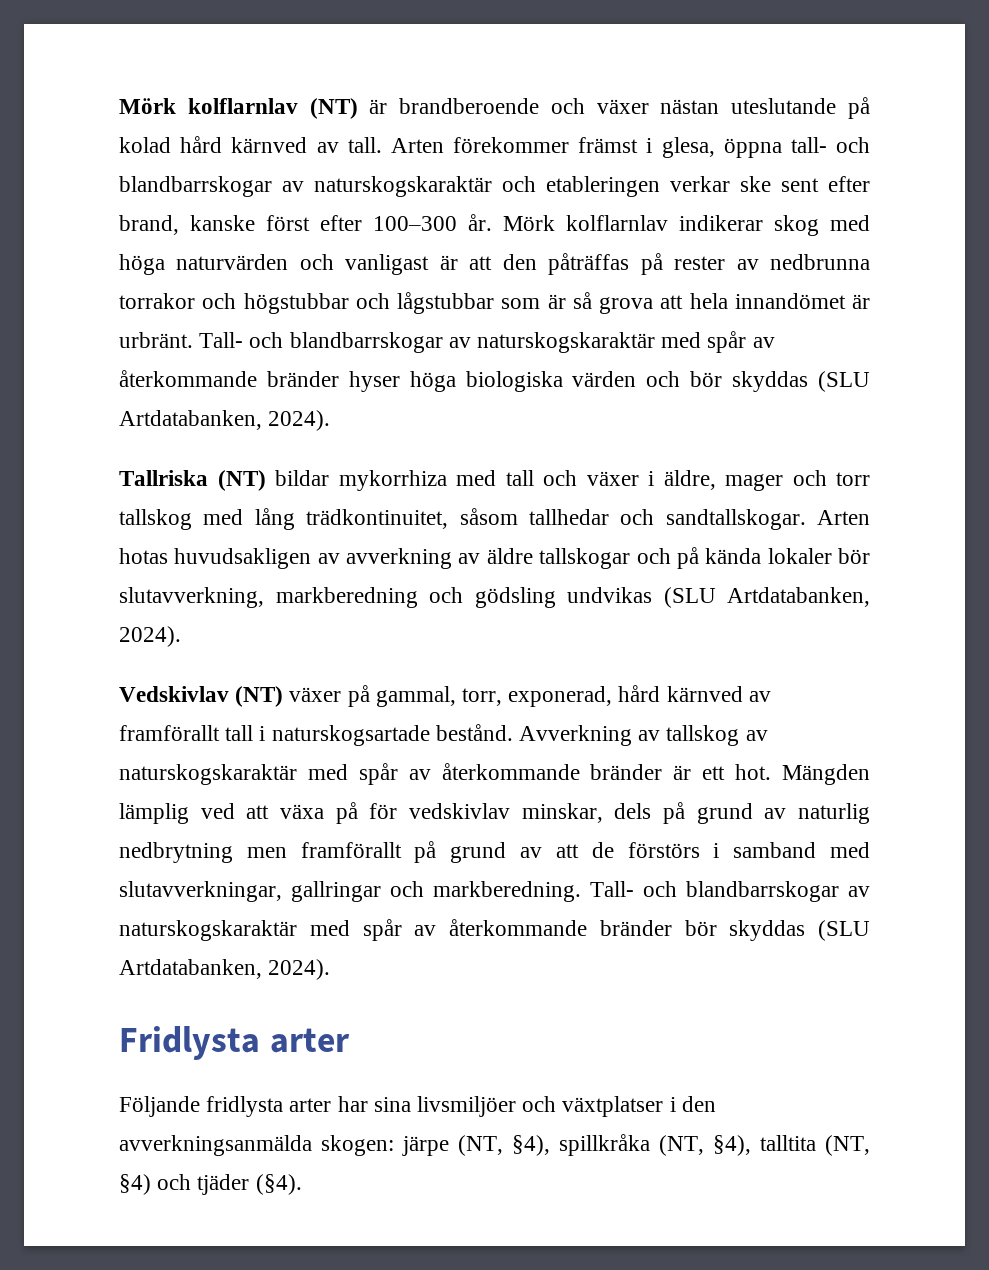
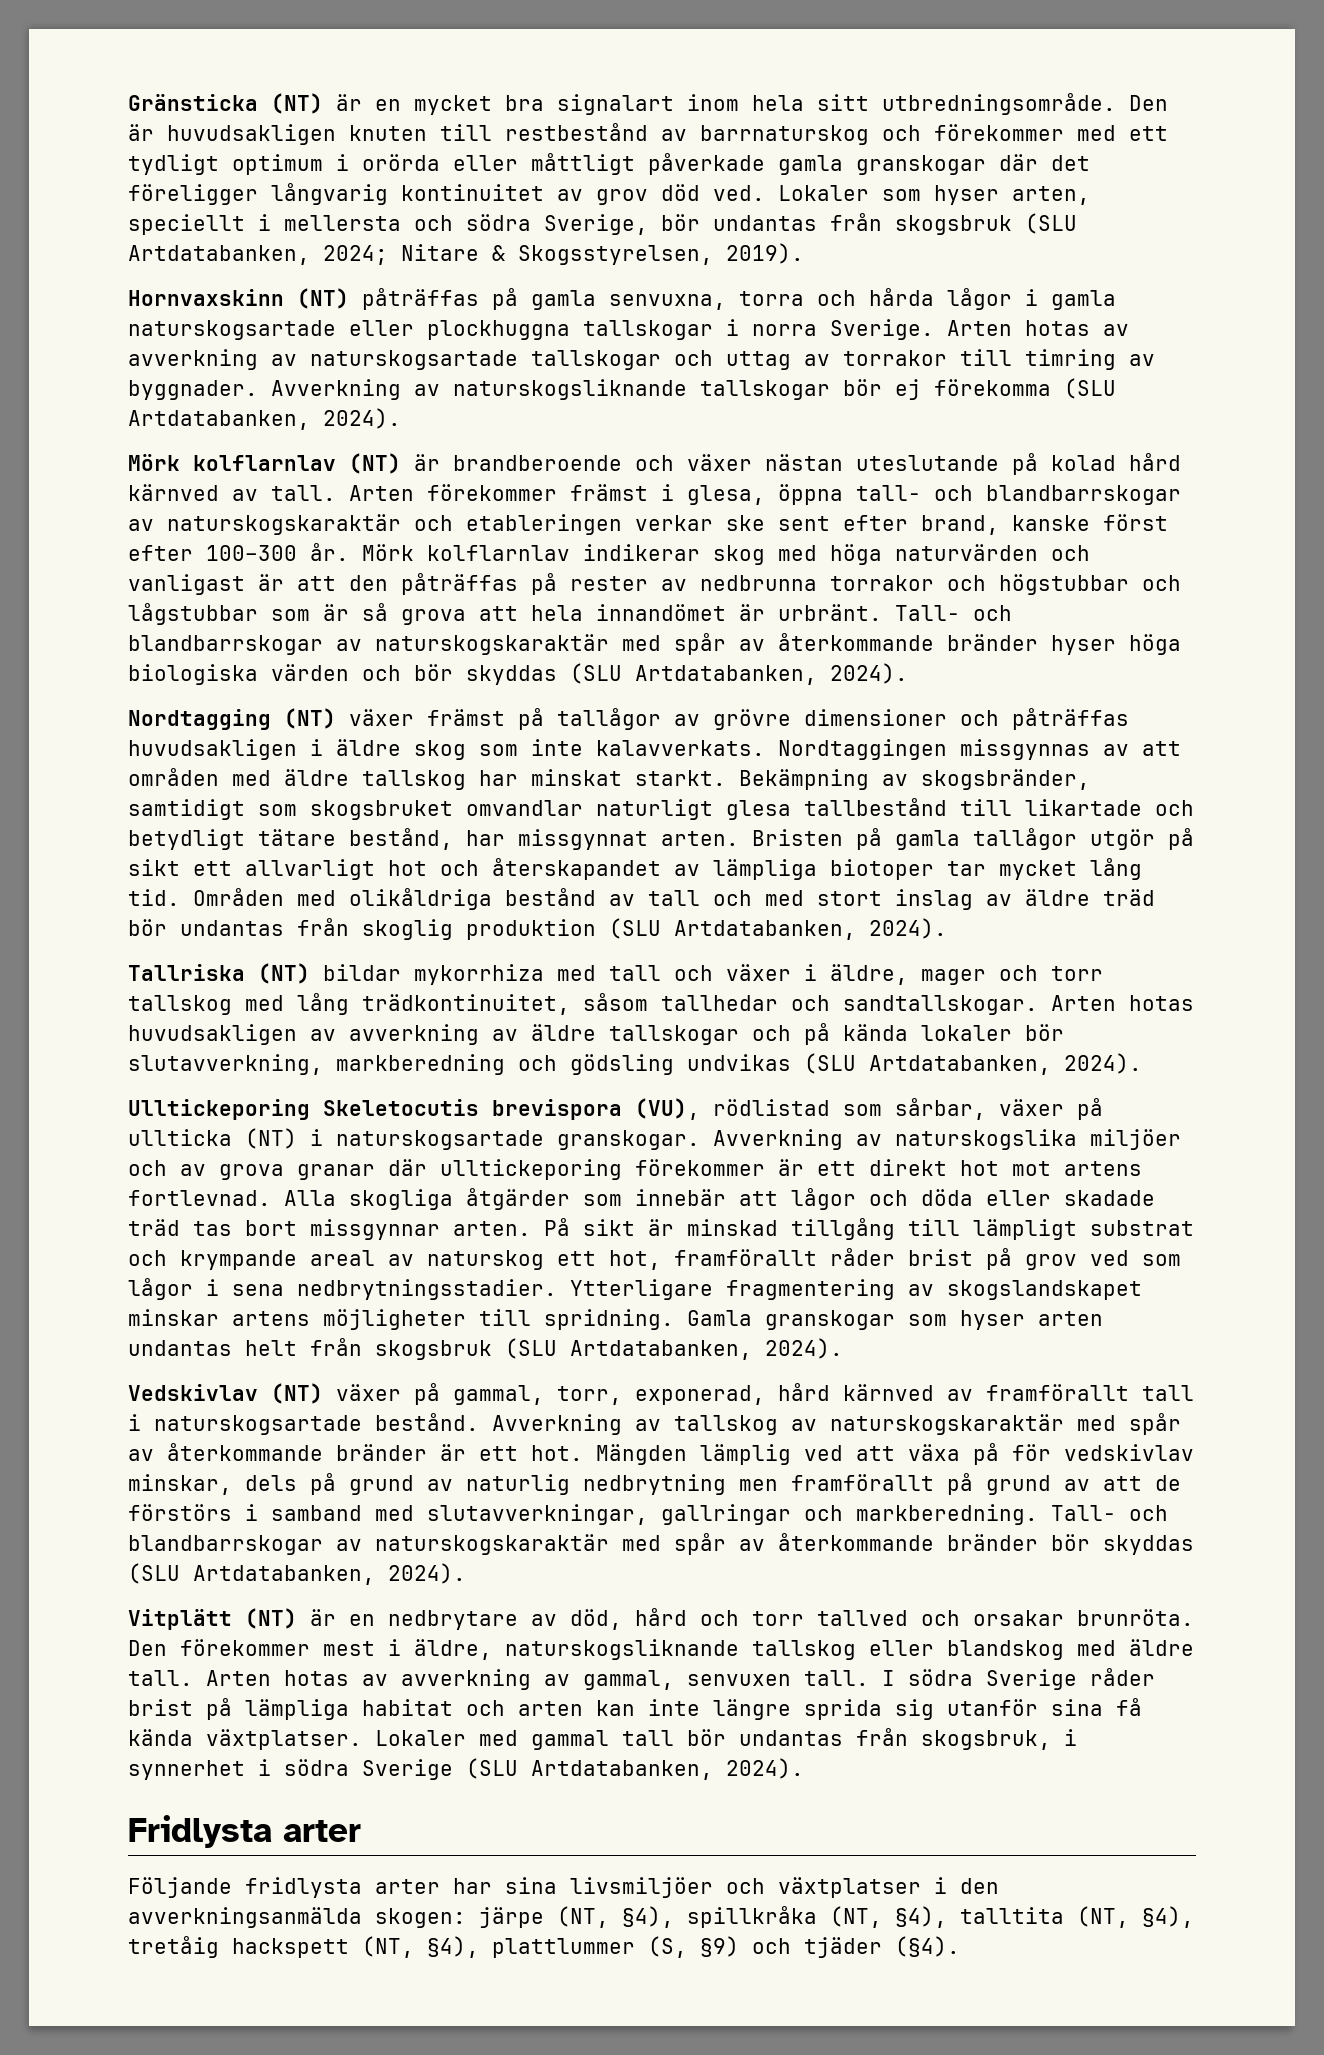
+ Gränsticka (NT) är en mycket bra signalart inom hela sitt utbredningsområde. Den är huvudsakligen knuten till restbestånd av barrnaturskog och förekommer med ett tydligt optimum i orörda eller måttligt påverkade gamla granskogar där det föreligger långvarig kontinuitet av grov död ved. Lokaler som hyser arten, speciellt i mellersta och södra Sverige, bör undantas från skogsbruk (SLU Artdatabanken, 2024; Nitare & Skogsstyrelsen, 2019).
+ Hornvaxskinn (NT) påträffas på gamla senvuxna, torra och hårda lågor i gamla naturskogsartade eller plockhuggna tallskogar i norra Sverige. Arten hotas av avverkning av naturskogsartade tallskogar och uttag av torrakor till timring av byggnader. Avverkning av naturskogsliknande tallskogar bör ej förekomma (SLU Artdatabanken, 2024).
+ Nordtagging (NT) växer främst på tallågor av grövre dimensioner och påträffas huvudsakligen i äldre skog som inte kalavverkats. Nordtaggingen missgynnas av att områden med äldre tallskog har minskat starkt. Bekämpning av skogsbränder, samtidigt som skogsbruket omvandlar naturligt glesa tallbestånd till likartade och betydligt tätare bestånd, har missgynnat arten. Bristen på gamla tallågor utgör på sikt ett allvarligt hot och återskapandet av lämpliga biotoper tar mycket lång tid. Områden med olikåldriga bestånd av tall och med stort inslag av äldre träd bör undantas från skoglig produktion (SLU Artdatabanken, 2024).
+ Ulltickeporing Skeletocutis brevispora (VU), rödlistad som sårbar, växer på ullticka (NT) i naturskogsartade granskogar. Avverkning av naturskogslika miljöer och av grova granar där ulltickeporing förekommer är ett direkt hot mot artens fortlevnad. Alla skogliga åtgärder som innebär att lågor och döda eller skadade träd tas bort missgynnar arten. På sikt är minskad tillgång till lämpligt substrat och krympande areal av naturskog ett hot, framförallt råder brist på grov ved som lågor i sena nedbrytningsstadier. Ytterligare fragmentering av skogslandskapet minskar artens möjligheter till spridning. Gamla granskogar som hyser arten undantas helt från skogsbruk (SLU Artdatabanken, 2024).
+ Vitplätt (NT) är en nedbrytare av död, hård och torr tallved och orsakar brunröta. Den förekommer mest i äldre, naturskogsliknande tallskog eller blandskog med äldre tall. Arten hotas av avverkning av gammal, senvuxen tall. I södra Sverige råder brist på lämpliga habitat och arten kan inte längre sprida sig utanför sina få kända växtplatser. Lokaler med gammal tall bör undantas från skogsbruk, i synnerhet i södra Sverige (SLU Artdatabanken, 2024).
- Följande fridlysta arter har sina livsmiljöer och växtplatser i den avverkningsanmälda skogen: järpe (NT, §4), spillkråka (NT, §4), talltita (NT, §4) och tjäder (§4).
+ Följande fridlysta arter har sina livsmiljöer och växtplatser i den avverkningsanmälda skogen: järpe (NT, §4), spillkråka (NT, §4), talltita (NT, §4), tretåig hackspett (NT, §4), plattlummer (S, §9) och tjäder (§4).

